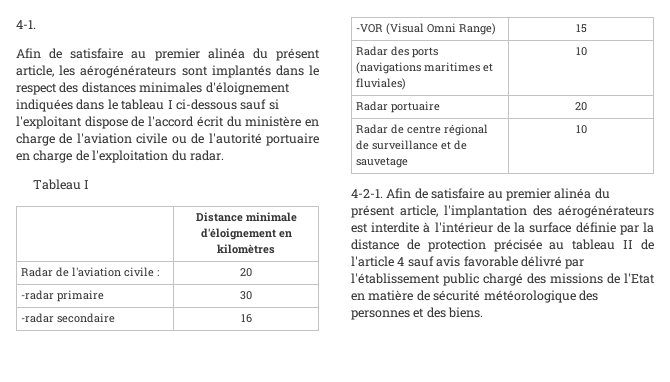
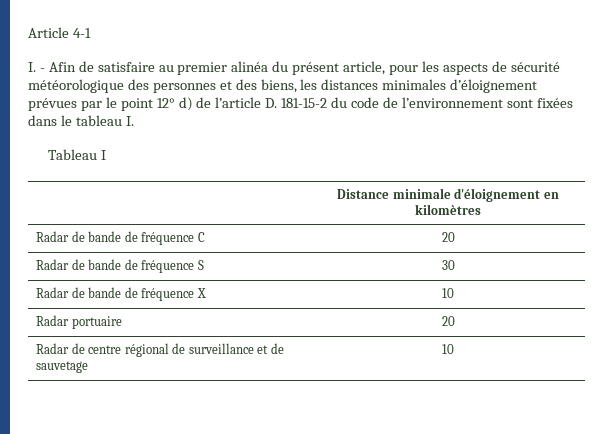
- 4-1.
- Afin de satisfaire au premier alinéa du présent article, les aérogénérateurs sont implantés dans le respect des distances minimales d'éloignement indiquées dans le tableau I ci-dessous sauf si l'exploitant dispose de l'accord écrit du ministère en charge de l'aviation civile ou de l'autorité portuaire en charge de l'exploitation du radar.
+ Article 4-1
+ I. - Afin de satisfaire au premier alinéa du présent article, pour les aspects de sécurité météorologique des personnes et des biens, les distances minimales d’éloignement prévues par le point 12° d) de l’article D. 181-15-2 du code de l’environnement sont fixées dans le tableau I.
- Radar de l'aviation civile : | 20
- -radar primaire | 30
- -radar secondaire | 16
- -VOR (Visual Omni Range) | 15
- Radar des ports (navigations maritimes et fluviales) | 10
+ Radar de bande de fréquence C | 20
+ Radar de bande de fréquence S | 30
+ Radar de bande de fréquence X | 10
- 4-2-1. Afin de satisfaire au premier alinéa du présent article, l'implantation des aérogénérateurs est interdite à l'intérieur de la surface définie par la distance de protection précisée au tableau II de l'article 4 sauf avis favorable délivré par l'établissement public chargé des missions de l'Etat en matière de sécurité météorologique des personnes et des biens.

